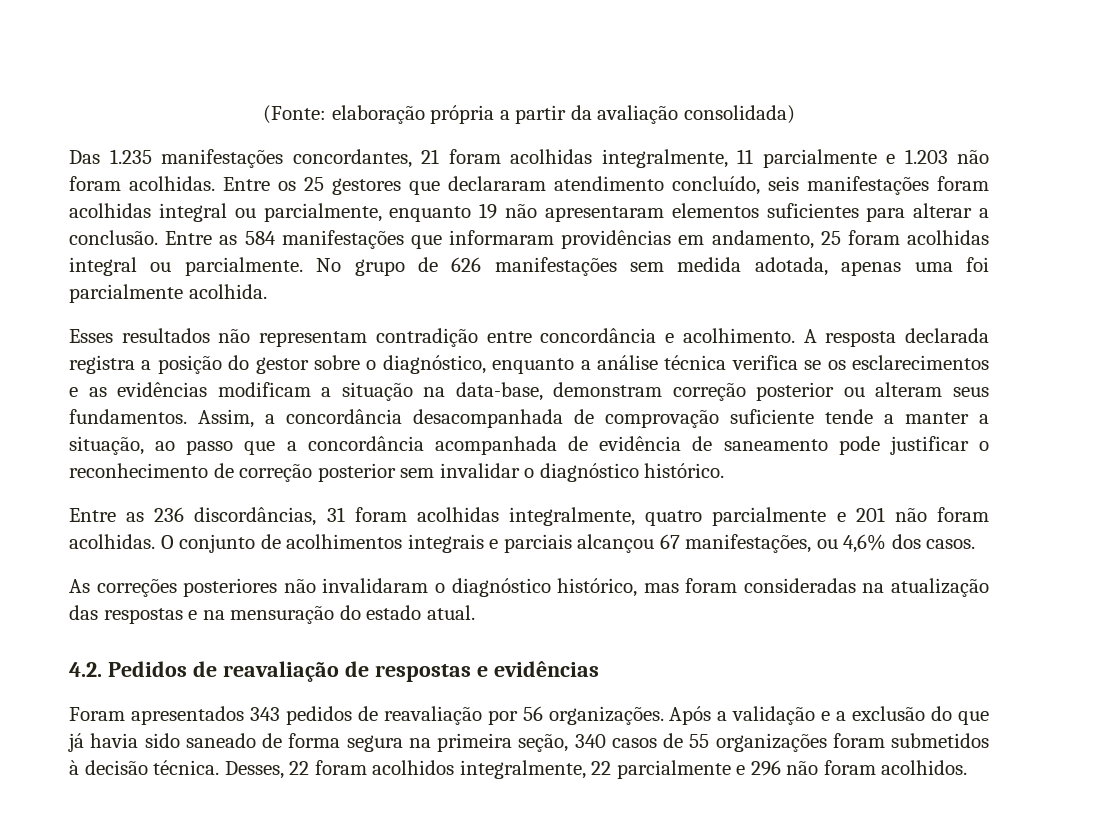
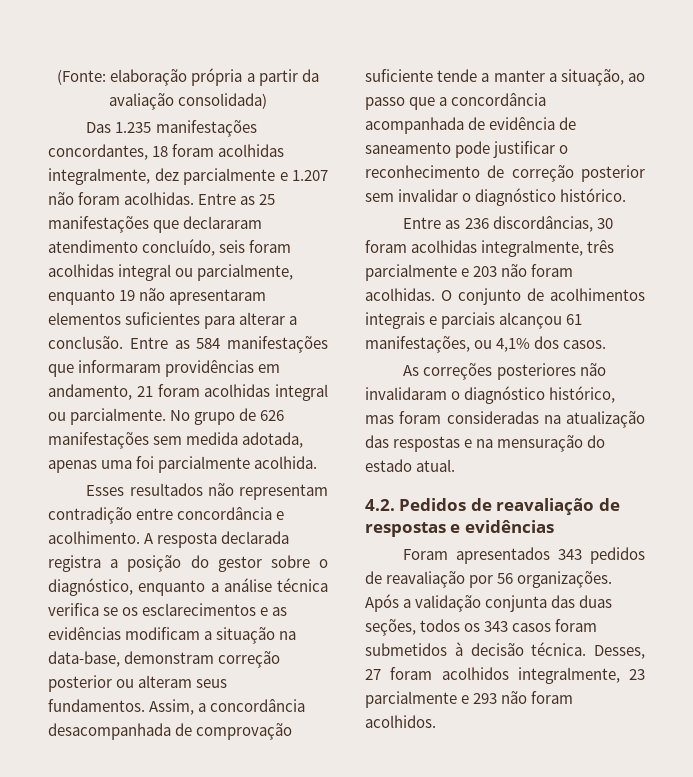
- Das 1.235 manifestações concordantes, 21 foram acolhidas integralmente, 11 parcialmente e 1.203 não foram acolhidas.
+ Das 1.235 manifestações concordantes, 18 foram acolhidas integralmente, dez parcialmente e 1.207 não foram acolhidas.
- Entre os 25 gestores que declararam atendimento concluído, seis manifestações foram acolhidas integral ou parcialmente, enquanto 19 não apresentaram elementos suficientes para alterar a conclusão.
+ Entre as 25 manifestações que declararam atendimento concluído, seis foram acolhidas integral ou parcialmente, enquanto 19 não apresentaram elementos suficientes para alterar a conclusão.
- Entre as 584 manifestações que informaram providências em andamento, 25 foram acolhidas integral ou parcialmente.
+ Entre as 584 manifestações que informaram providências em andamento, 21 foram acolhidas integral ou parcialmente.
- Entre as 236 discordâncias, 31 foram acolhidas integralmente, quatro parcialmente e 201 não foram acolhidas.
+ Entre as 236 discordâncias, 30 foram acolhidas integralmente, três parcialmente e 203 não foram acolhidas.
- O conjunto de acolhimentos integrais e parciais alcançou 67 manifestações, ou 4,6% dos casos.
+ O conjunto de acolhimentos integrais e parciais alcançou 61 manifestações, ou 4,1% dos casos.
- Após a validação e a exclusão do que já havia sido saneado de forma segura na primeira seção, 340 casos de 55 organizações foram submetidos à decisão técnica.
+ Após a validação conjunta das duas seções, todos os 343 casos foram submetidos à decisão técnica.
- Desses, 22 foram acolhidos integralmente, 22 parcialmente e 296 não foram acolhidos.
+ Desses, 27 foram acolhidos integralmente, 23 parcialmente e 293 não foram acolhidos.

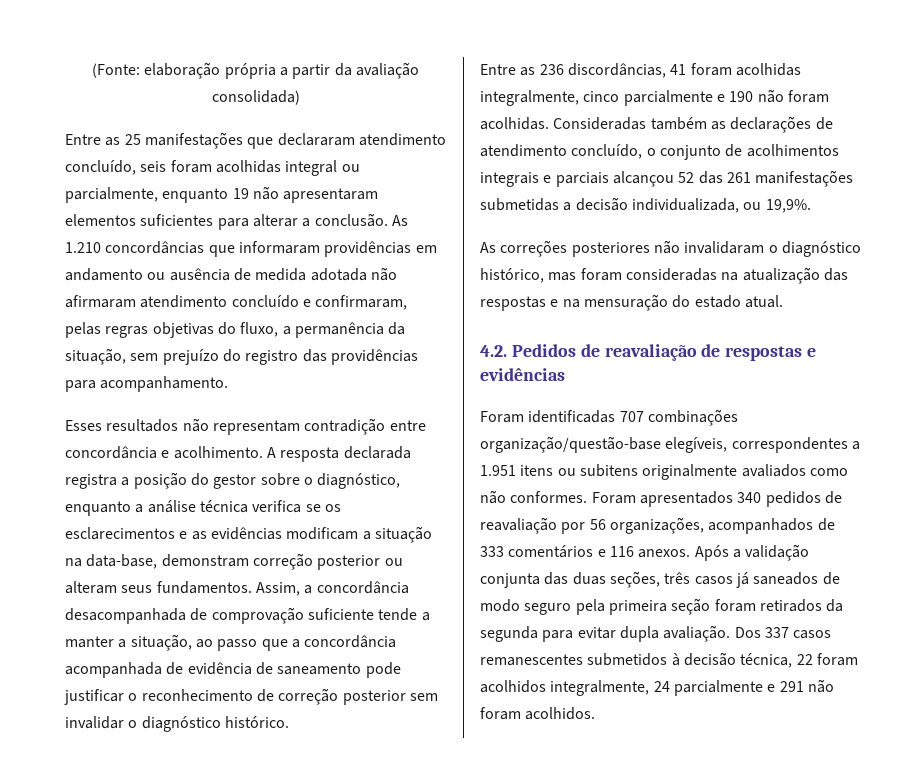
- Das 1.235 manifestações concordantes, 18 foram acolhidas integralmente, dez parcialmente e 1.207 não foram acolhidas.
- Entre as 584 manifestações que informaram providências em andamento, 21 foram acolhidas integral ou parcialmente. No grupo de 626 manifestações sem medida adotada, apenas uma foi parcialmente acolhida.
+ As 1.210 concordâncias que informaram providências em andamento ou ausência de medida adotada não afirmaram atendimento concluído e confirmaram, pelas regras objetivas do fluxo, a permanência da situação, sem prejuízo do registro das providências para acompanhamento.
- Entre as 236 discordâncias, 30 foram acolhidas integralmente, três parcialmente e 203 não foram acolhidas. O conjunto de acolhimentos integrais e parciais alcançou 61 manifestações, ou 4,1% dos casos.
+ Entre as 236 discordâncias, 41 foram acolhidas integralmente, cinco parcialmente e 190 não foram acolhidas. Consideradas também as declarações de atendimento concluído, o conjunto de acolhimentos integrais e parciais alcançou 52 das 261 manifestações submetidas a decisão individualizada, ou 19,9%.
- Foram apresentados 343 pedidos de reavaliação por 56 organizações.
+ Foram identificadas 707 combinações organização/questão-base elegíveis, correspondentes a 1.951 itens ou subitens originalmente avaliados como não conformes. Foram apresentados 340 pedidos de reavaliação por 56 organizações, acompanhados de 333 comentários e 116 anexos.
- Após a validação conjunta das duas seções, todos os 343 casos foram submetidos à decisão técnica. Desses, 27 foram acolhidos integralmente, 23 parcialmente e 293 não foram acolhidos.
+ Após a validação conjunta das duas seções, três casos já saneados de modo seguro pela primeira seção foram retirados da segunda para evitar dupla avaliação. Dos 337 casos remanescentes submetidos à decisão técnica, 22 foram acolhidos integralmente, 24 parcialmente e 291 não foram acolhidos.

